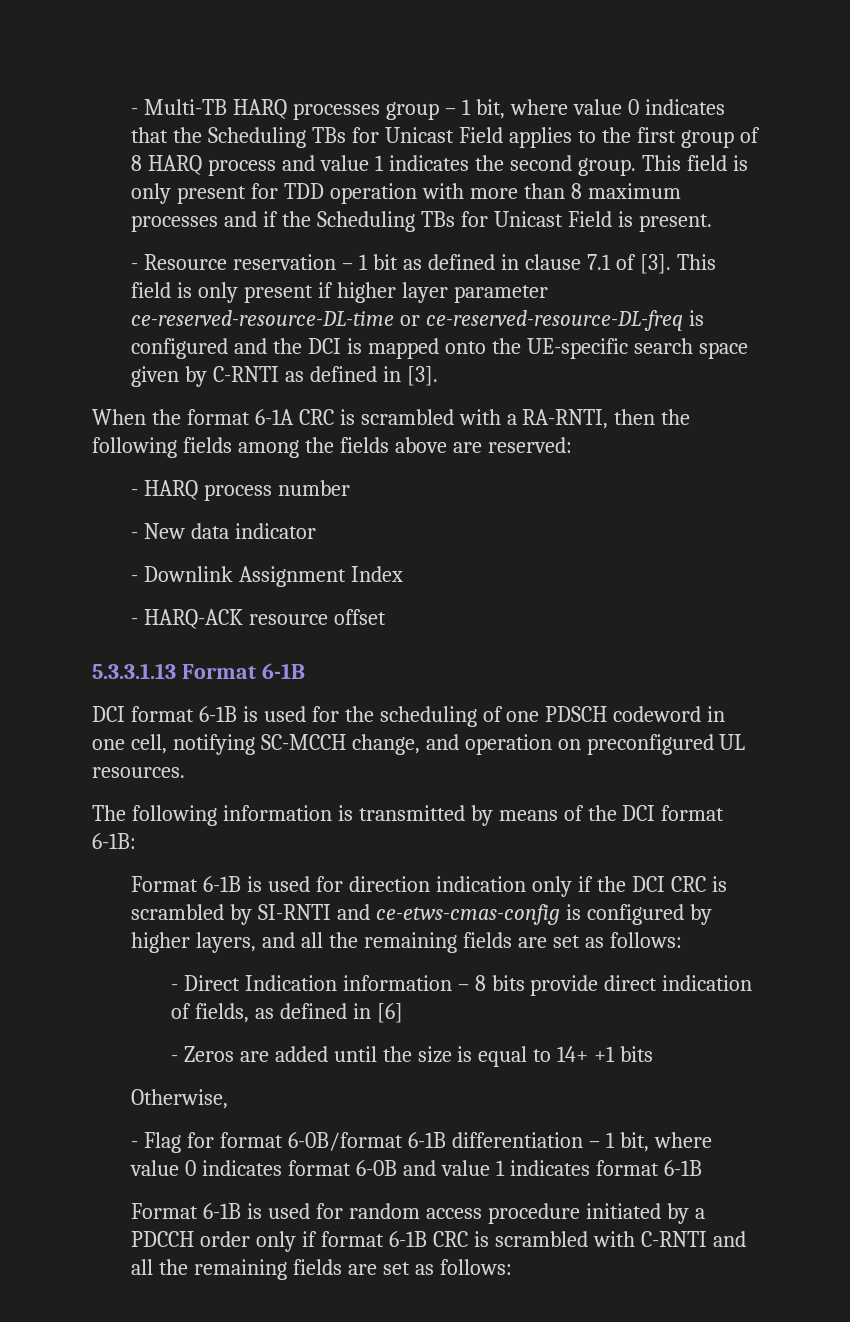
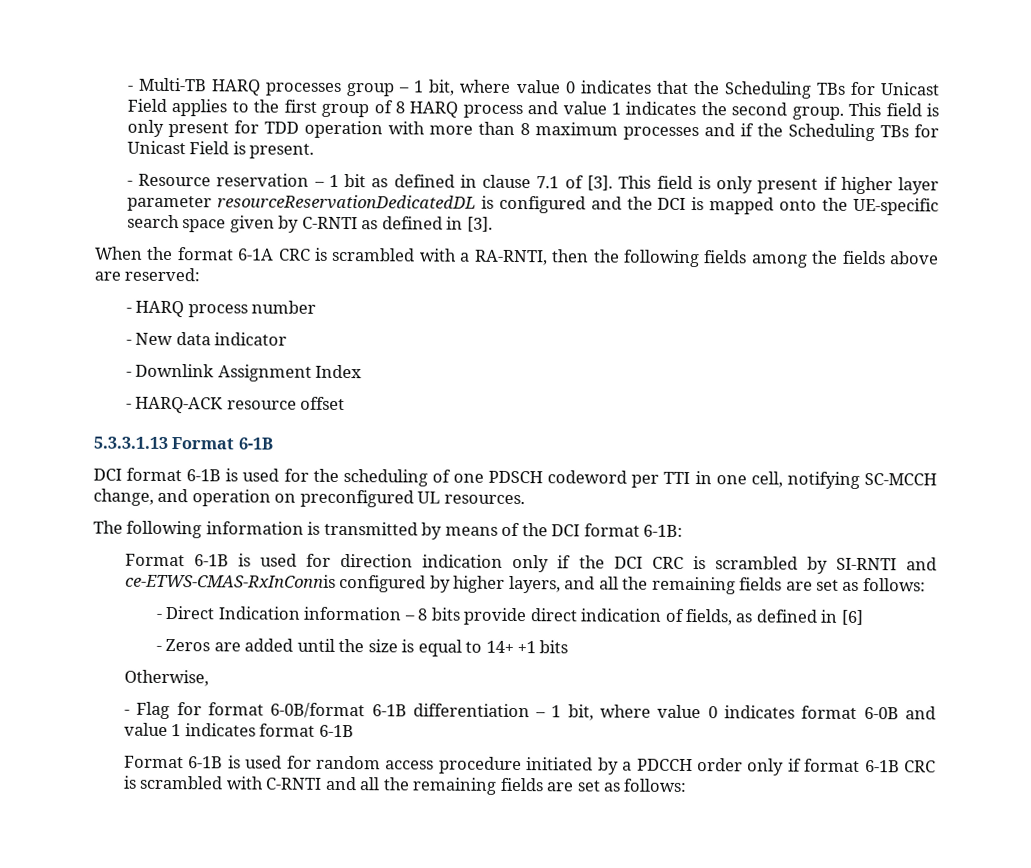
- This field is only present if higher layer parameter ce-reserved-resource-DL-time or ce-reserved-resource-DL-freq is configured and the DCI is mapped onto the UE-specific search space given by C-RNTI as defined in [3].
+ This field is only present if higher layer parameter resourceReservationDedicatedDL is configured and the DCI is mapped onto the UE-specific search space given by C-RNTI as defined in [3].
- DCI format 6-1B is used for the scheduling of one PDSCH codeword in one cell, notifying SC-MCCH change, and operation on preconfigured UL resources.
+ DCI format 6-1B is used for the scheduling of one PDSCH codeword per TTI in one cell, notifying SC-MCCH change, and operation on preconfigured UL resources.
- Format 6-1B is used for direction indication only if the DCI CRC is scrambled by SI-RNTI and ce-etws-cmas-config is configured by higher layers, and all the remaining fields are set as follows:
+ Format 6-1B is used for direction indication only if the DCI CRC is scrambled by SI-RNTI and ce-ETWS-CMAS-RxInConnis configured by higher layers, and all the remaining fields are set as follows:

